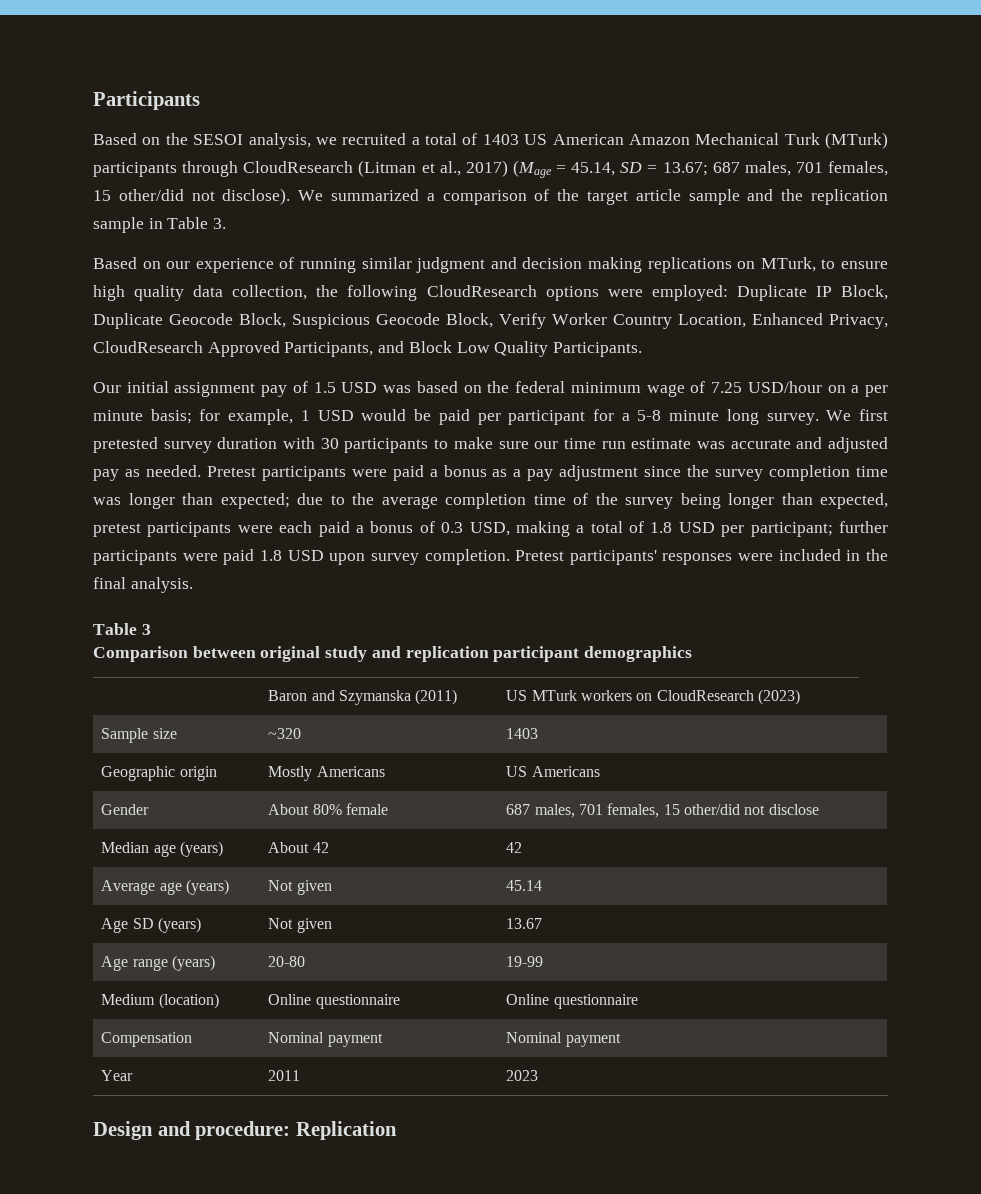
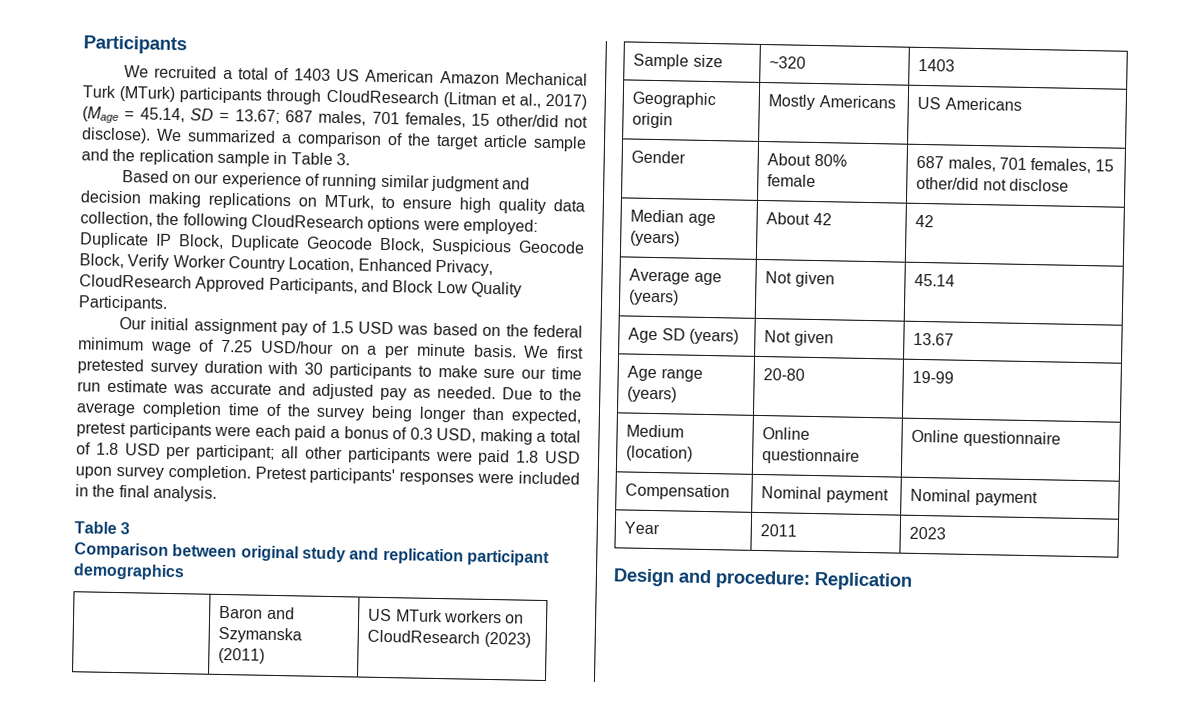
- Based on the SESOI analysis, we recruited a total of 1403 US American Amazon Mechanical Turk (MTurk) participants through CloudResearch (Litman et al., 2017) (Mage = 45.14, SD = 13.67; 687 males, 701 females, 15 other/did not disclose).
+ We recruited a total of 1403 US American Amazon Mechanical Turk (MTurk) participants through CloudResearch (Litman et al., 2017) (Mage = 45.14, SD = 13.67; 687 males, 701 females, 15 other/did not disclose).
- Our initial assignment pay of 1.5 USD was based on the federal minimum wage of 7.25 USD/hour on a per minute basis; for example, 1 USD would be paid per participant for a 5-8 minute long survey.
+ Our initial assignment pay of 1.5 USD was based on the federal minimum wage of 7.25 USD/hour on a per minute basis.
- Pretest participants were paid a bonus as a pay adjustment since the survey completion time was longer than expected; due to the average completion time of the survey being longer than expected, pretest participants were each paid a bonus of 0.3 USD, making a total of 1.8 USD per participant; further participants were paid 1.8 USD upon survey completion.
+ Due to the average completion time of the survey being longer than expected, pretest participants were each paid a bonus of 0.3 USD, making a total of 1.8 USD per participant; all other participants were paid 1.8 USD upon survey completion.

